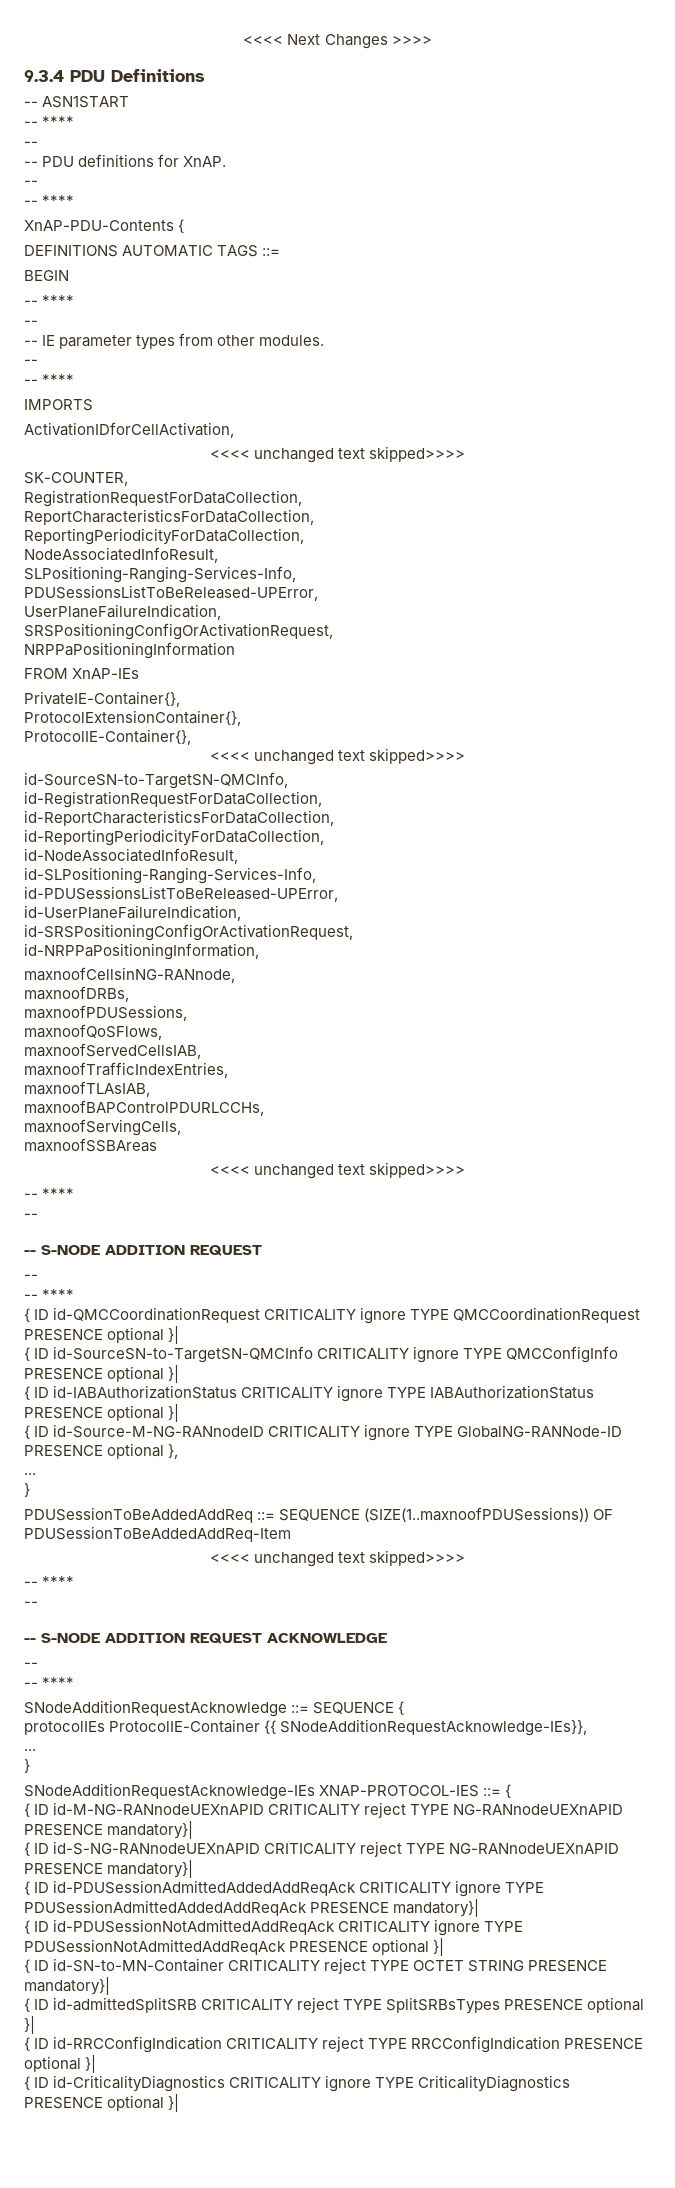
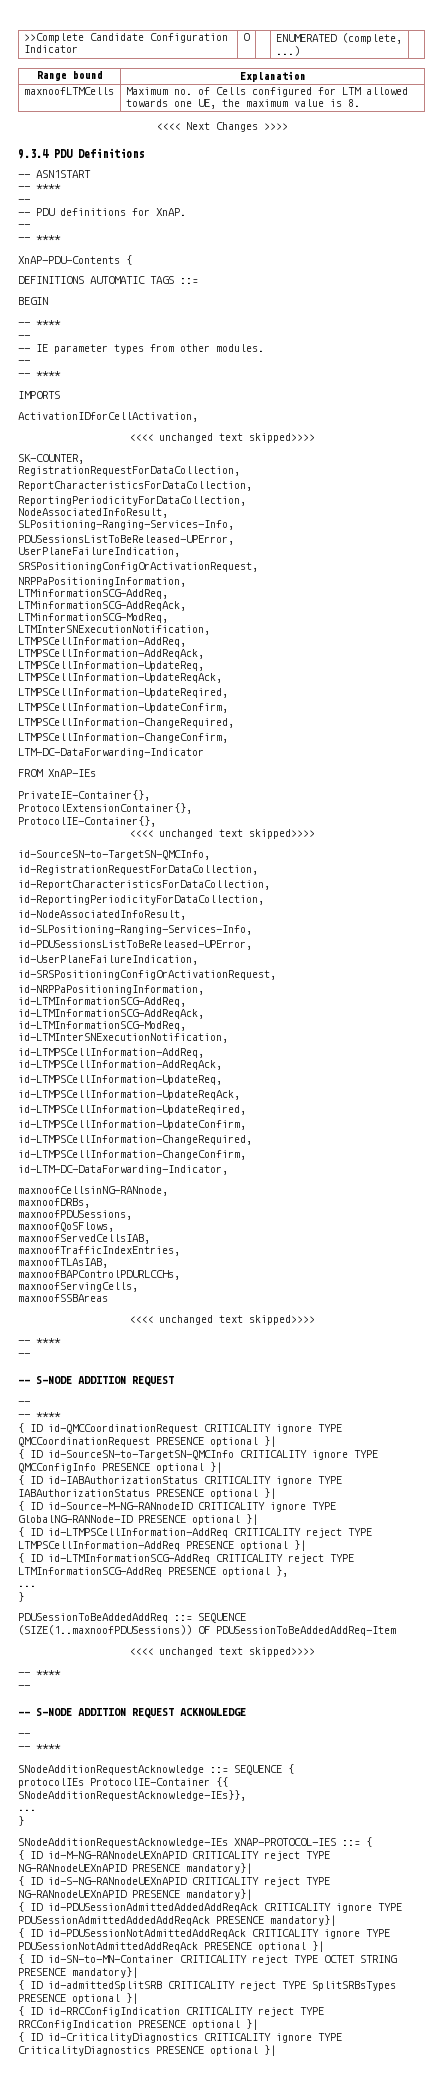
+ >>Complete Candidate Configuration Indicator | O | | ENUMERATED (complete, ...) |
+ Range bound | Explanation
+ maxnoofLTMCells | Maximum no. of Cells configured for LTM allowed towards one UE, the maximum value is 8.
- NRPPaPositioningInformation
+ NRPPaPositioningInformation,
+ LTMinformationSCG-AddReq,
+ LTMinformationSCG-AddReqAck,
+ LTMinformationSCG-ModReq,
+ LTMInterSNExecutionNotification,
+ LTMPSCellInformation-AddReq,
+ LTMPSCellInformation-AddReqAck,
+ LTMPSCellInformation-UpdateReq,
+ LTMPSCellInformation-UpdateReqAck,
+ LTMPSCellInformation-UpdateReqired,
+ LTMPSCellInformation-UpdateConfirm,
+ LTMPSCellInformation-ChangeRequired,
+ LTMPSCellInformation-ChangeConfirm,
+ LTM-DC-DataForwarding-Indicator
+ id-LTMInformationSCG-AddReq,
+ id-LTMInformationSCG-AddReqAck,
+ id-LTMInformationSCG-ModReq,
+ id-LTMInterSNExecutionNotification,
+ id-LTMPSCellInformation-AddReq,
+ id-LTMPSCellInformation-AddReqAck,
+ id-LTMPSCellInformation-UpdateReq,
+ id-LTMPSCellInformation-UpdateReqAck,
+ id-LTMPSCellInformation-UpdateReqired,
+ id-LTMPSCellInformation-UpdateConfirm,
+ id-LTMPSCellInformation-ChangeRequired,
+ id-LTMPSCellInformation-ChangeConfirm,
+ id-LTM-DC-DataForwarding-Indicator,
- { ID id-Source-M-NG-RANnodeID CRITICALITY ignore TYPE GlobalNG-RANNode-ID PRESENCE optional },
+ { ID id-Source-M-NG-RANnodeID CRITICALITY ignore TYPE GlobalNG-RANNode-ID PRESENCE optional }|
+ { ID id-LTMPSCellInformation-AddReq CRITICALITY reject TYPE LTMPSCellInformation-AddReq PRESENCE optional }|
+ { ID id-LTMInformationSCG-AddReq CRITICALITY reject TYPE LTMInformationSCG-AddReq PRESENCE optional },

